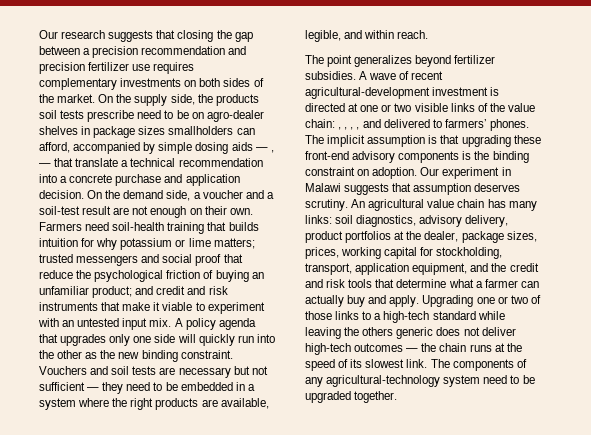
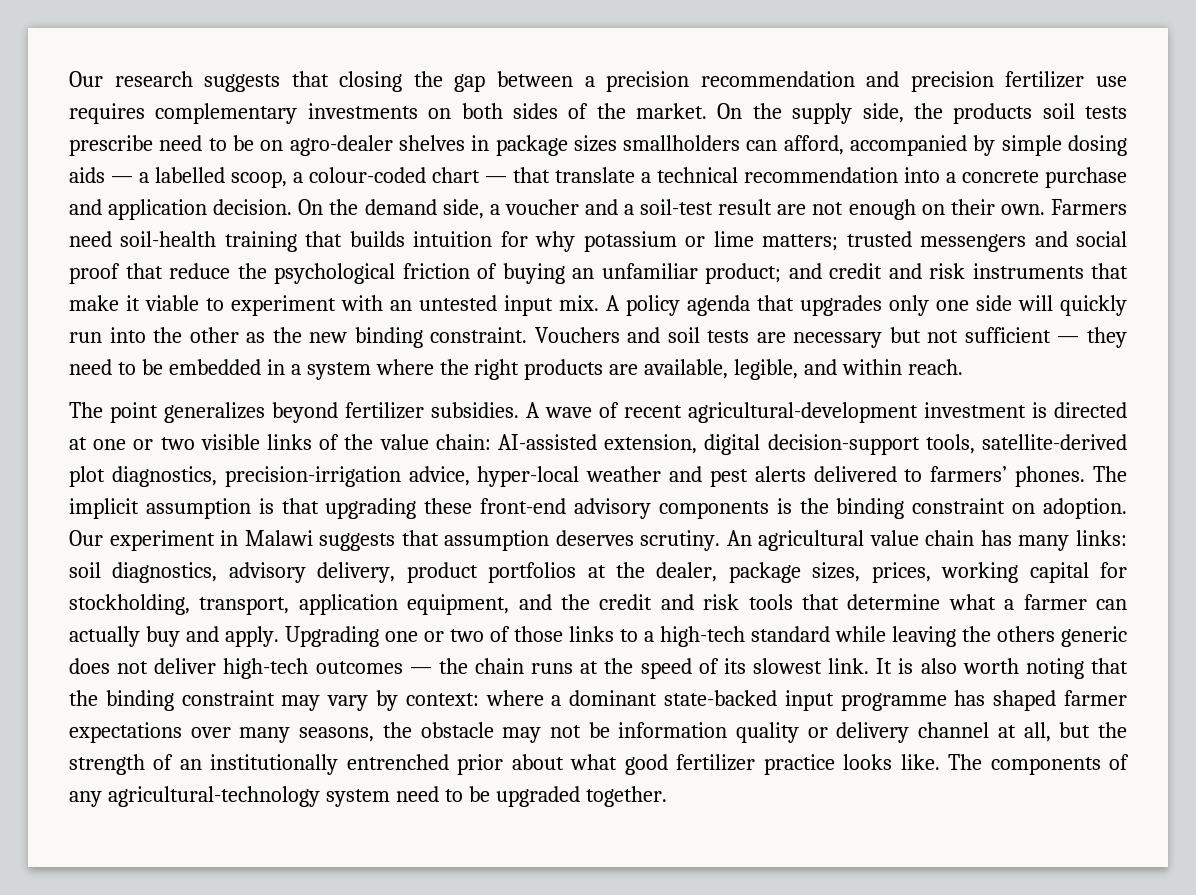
- On the supply side, the products soil tests prescribe need to be on agro-dealer shelves in package sizes smallholders can afford, accompanied by simple dosing aids — , — that translate a technical recommendation into a concrete purchase and application decision.
+ On the supply side, the products soil tests prescribe need to be on agro-dealer shelves in package sizes smallholders can afford, accompanied by simple dosing aids — a labelled scoop, a colour-coded chart — that translate a technical recommendation into a concrete purchase and application decision.
- A wave of recent agricultural-development investment is directed at one or two visible links of the value chain: , , , , and delivered to farmers’ phones.
+ A wave of recent agricultural-development investment is directed at one or two visible links of the value chain: AI-assisted extension, digital decision-support tools, satellite-derived plot diagnostics, precision-irrigation advice, hyper-local weather and pest alerts delivered to farmers’ phones.
+ It is also worth noting that the binding constraint may vary by context: where a dominant state-backed input programme has shaped farmer expectations over many seasons, the obstacle may not be information quality or delivery channel at all, but the strength of an institutionally entrenched prior about what good fertilizer practice looks like.

